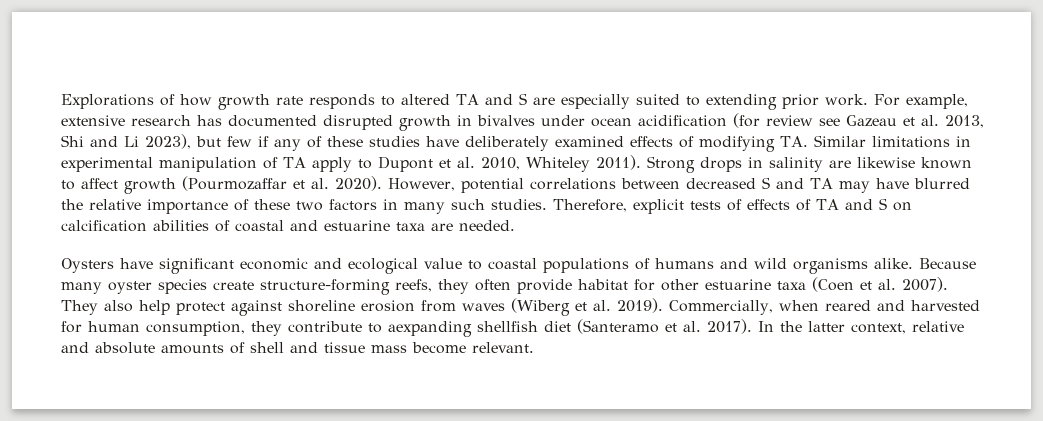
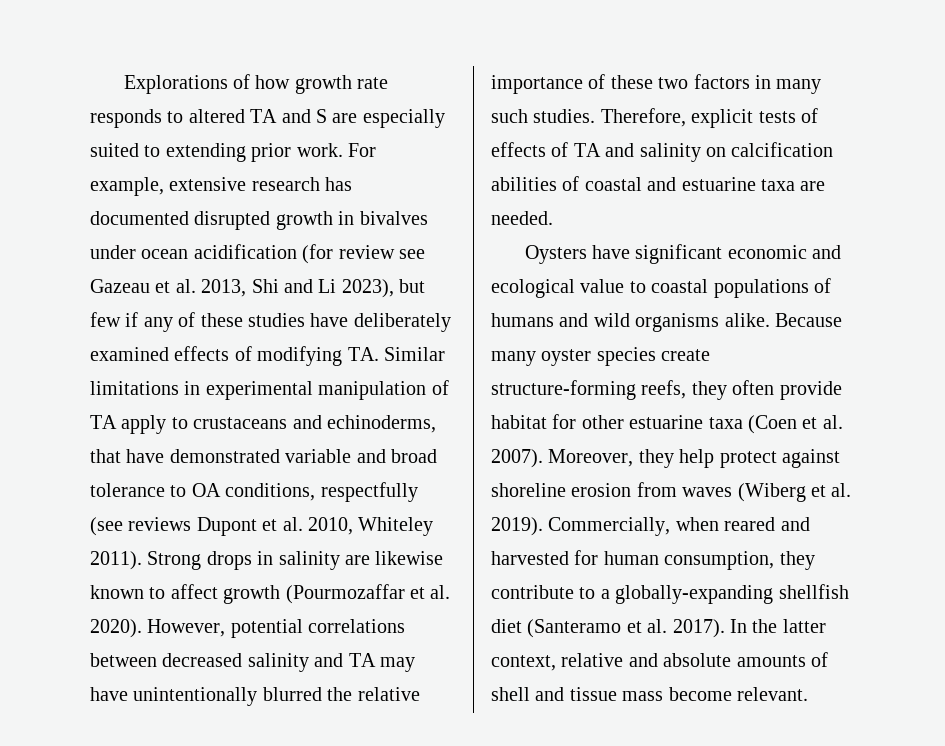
- For example, extensive research has documented disrupted growth in bivalves under ocean acidification (for review see Gazeau et al. 2013, Shi and Li 2023), but few if any of these studies have deliberately examined effects of modifying TA. Similar limitations in experimental manipulation of TA apply to Dupont et al. 2010, Whiteley 2011).
+ For example, extensive research has documented disrupted growth in bivalves under ocean acidification (for review see Gazeau et al. 2013, Shi and Li 2023), but few if any of these studies have deliberately examined effects of modifying TA. Similar limitations in experimental manipulation of TA apply to crustaceans and echinoderms, that have demonstrated variable and broad tolerance to OA conditions, respectfully (see reviews Dupont et al. 2010, Whiteley 2011).
- However, potential correlations between decreased S and TA may have blurred the relative importance of these two factors in many such studies.
+ However, potential correlations between decreased salinity and TA may have unintentionally blurred the relative importance of these two factors in many such studies.
- Therefore, explicit tests of effects of TA and S on calcification abilities of coastal and estuarine taxa are needed.
+ Therefore, explicit tests of effects of TA and salinity on calcification abilities of coastal and estuarine taxa are needed.
- They also help protect against shoreline erosion from waves (Wiberg et al. 2019).
+ Moreover, they help protect against shoreline erosion from waves (Wiberg et al. 2019).
- Commercially, when reared and harvested for human consumption, they contribute to aexpanding shellfish diet (Santeramo et al. 2017).
+ Commercially, when reared and harvested for human consumption, they contribute to a globally-expanding shellfish diet (Santeramo et al. 2017).

